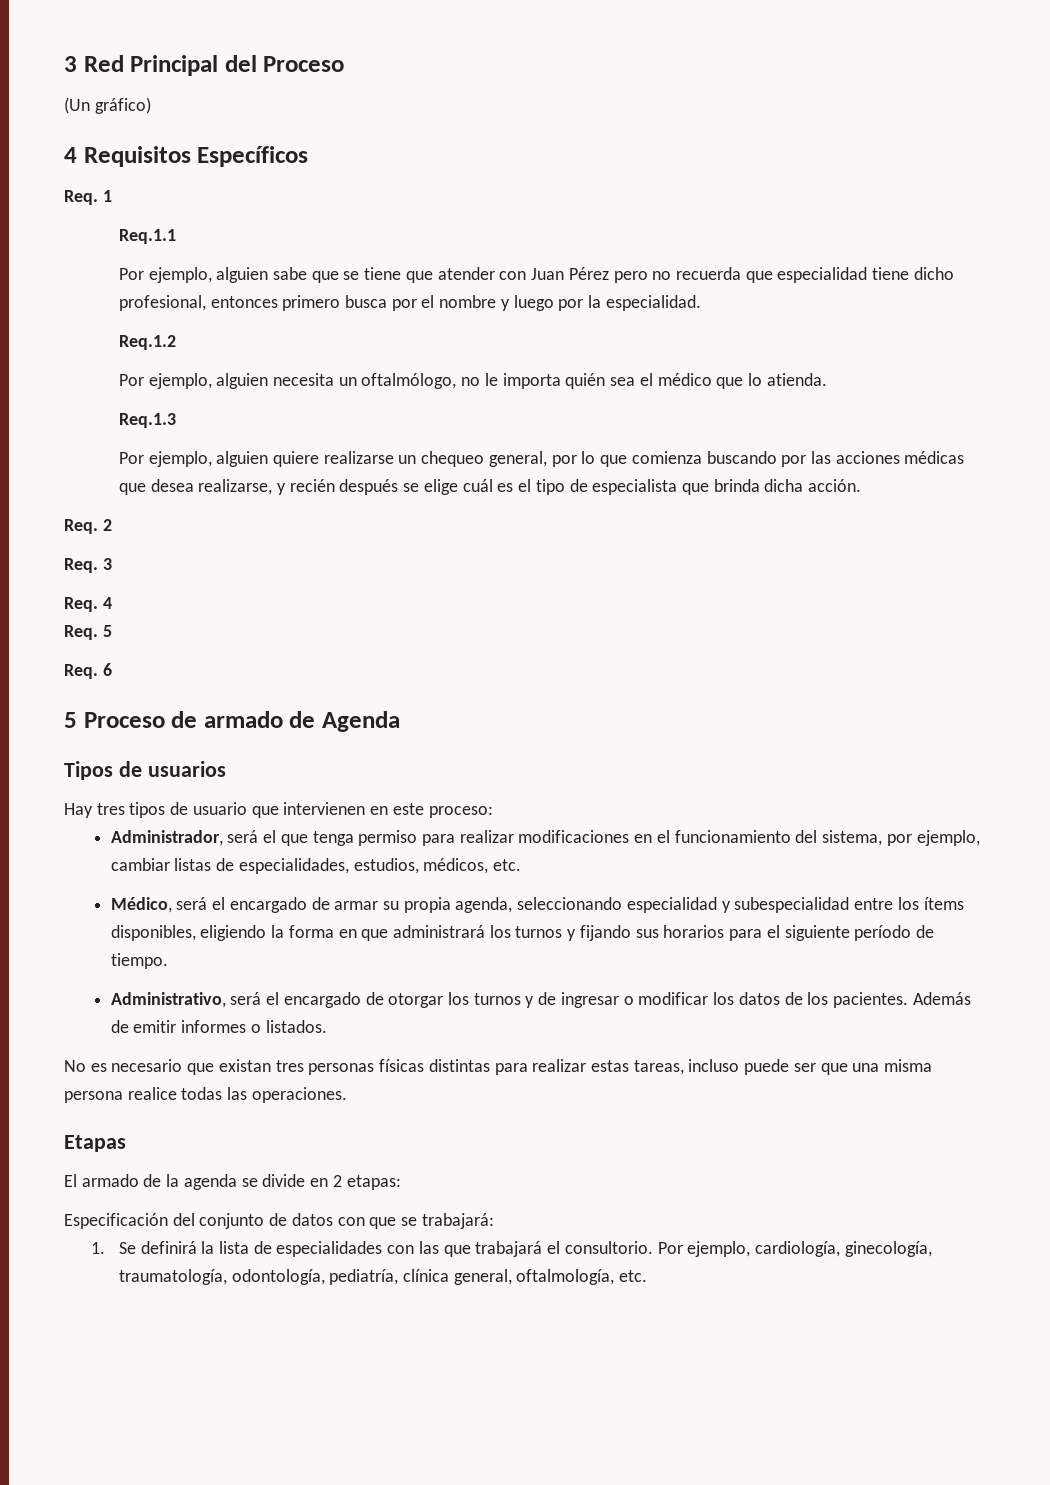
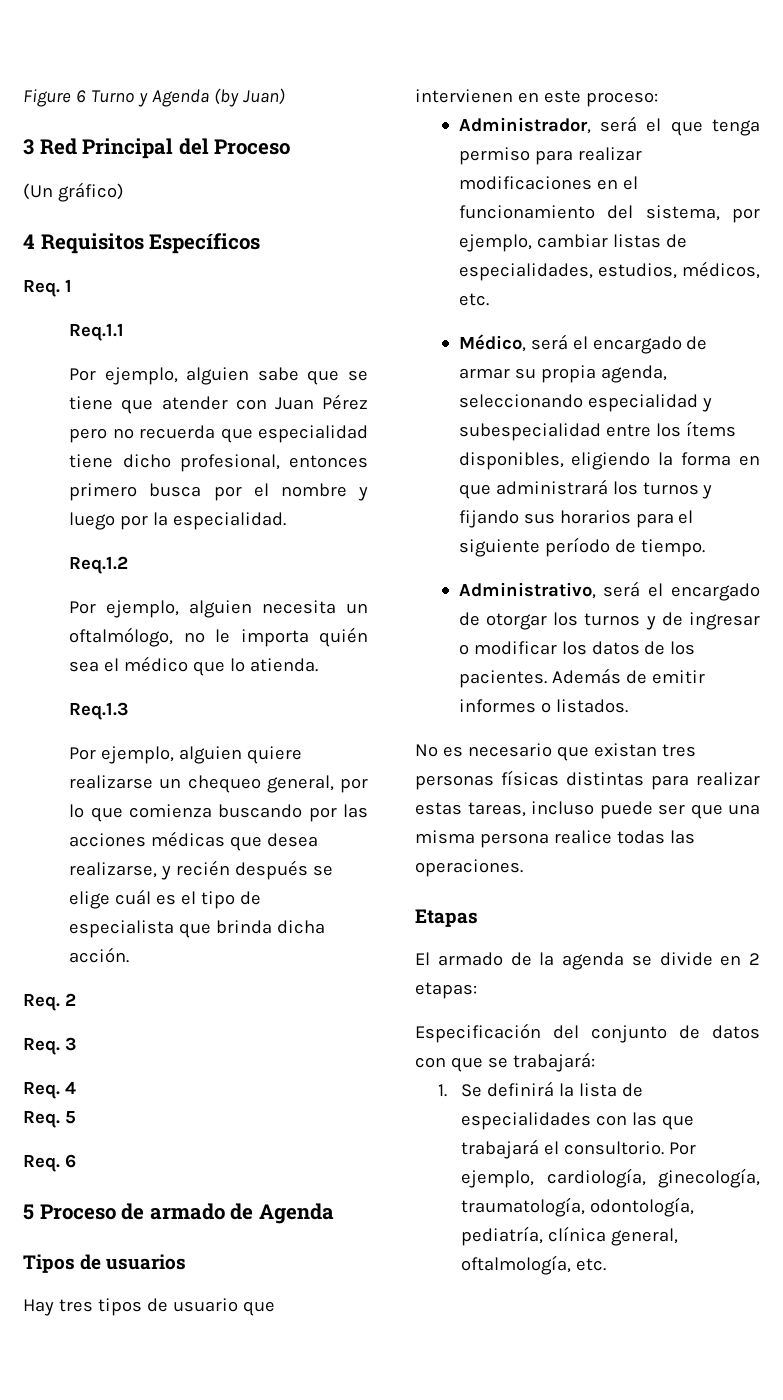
+ Figure 6 Turno y Agenda (by Juan)

